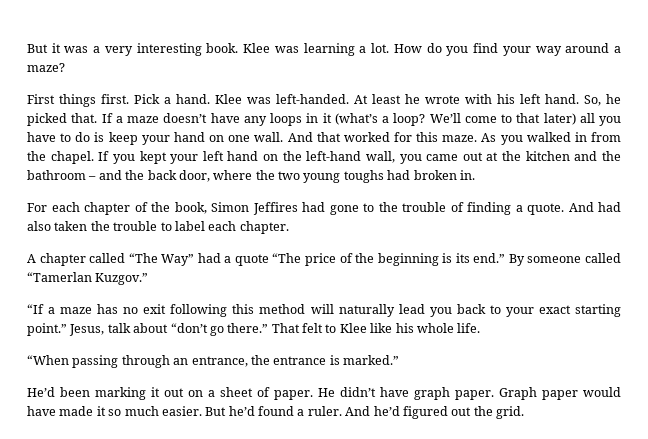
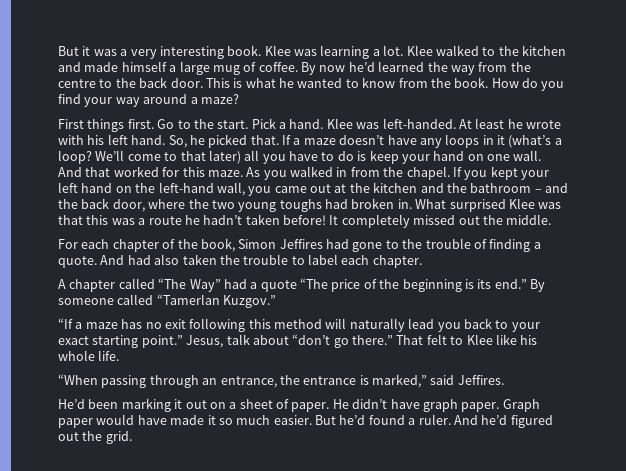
+ Klee walked to the kitchen and made himself a large mug of coffee. By now he’d learned the way from the centre to the back door. This is what he wanted to know from the book.
+ Go to the start.
+ What surprised Klee was that this was a route he hadn’t taken before! It completely missed out the middle.
- “When passing through an entrance, the entrance is marked.”
+ “When passing through an entrance, the entrance is marked,” said Jeffires.

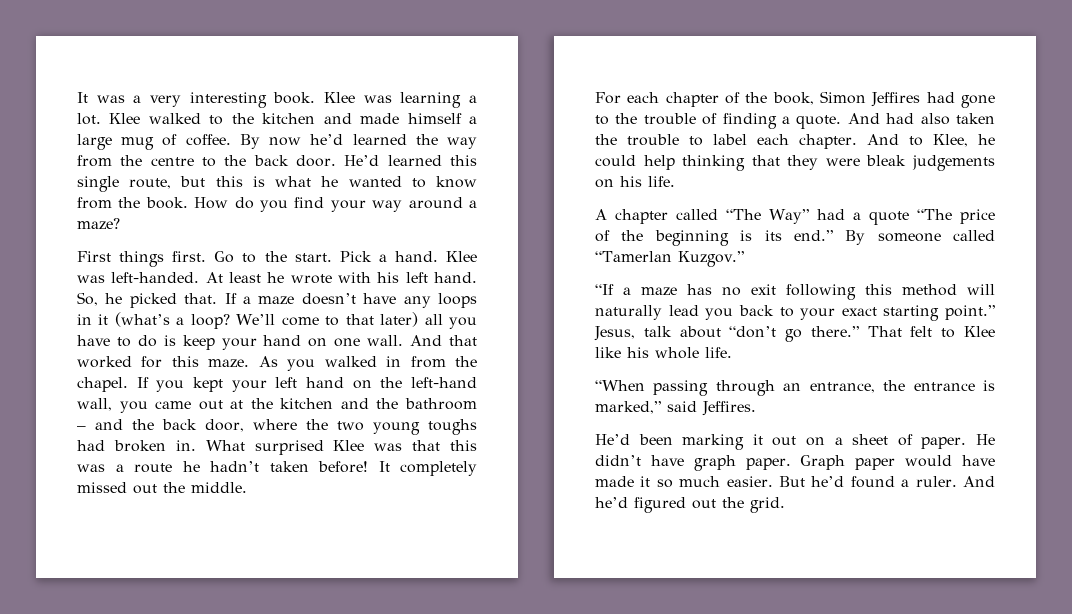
- But it was a very interesting book.
+ It was a very interesting book.
- This is what he wanted to know from the book.
+ He’d learned this single route, but this is what he wanted to know from the book.
+ And to Klee, he could help thinking that they were bleak judgements on his life.

